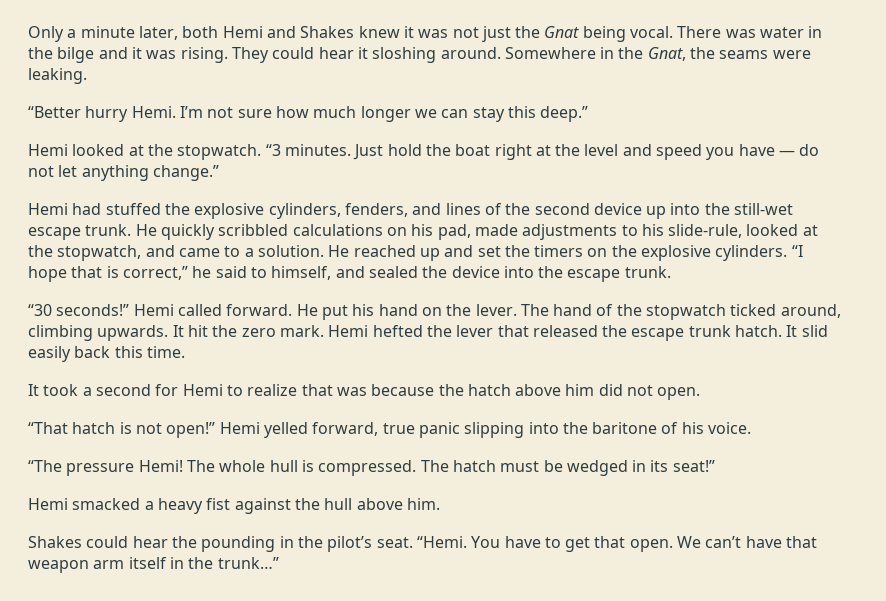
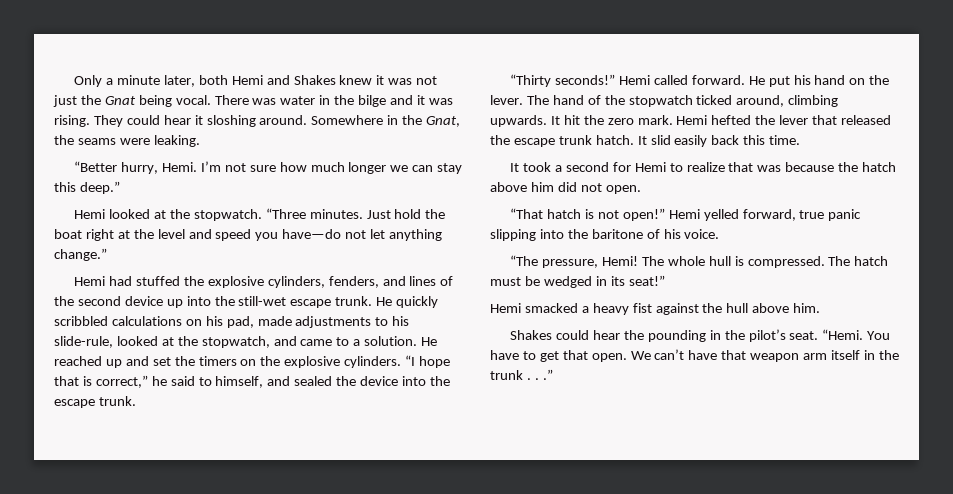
- “Better hurry Hemi.
+ “Better hurry, Hemi.
- “3 minutes.
+ “Three minutes.
- Just hold the boat right at the level and speed you have — do not let anything change.”
+ Just hold the boat right at the level and speed you have—do not let anything change.”
- “30 seconds!”
+ “Thirty seconds!”
- “The pressure Hemi!
+ “The pressure, Hemi!
- We can’t have that weapon arm itself in the trunk…”
+ We can’t have that weapon arm itself in the trunk . . .”

